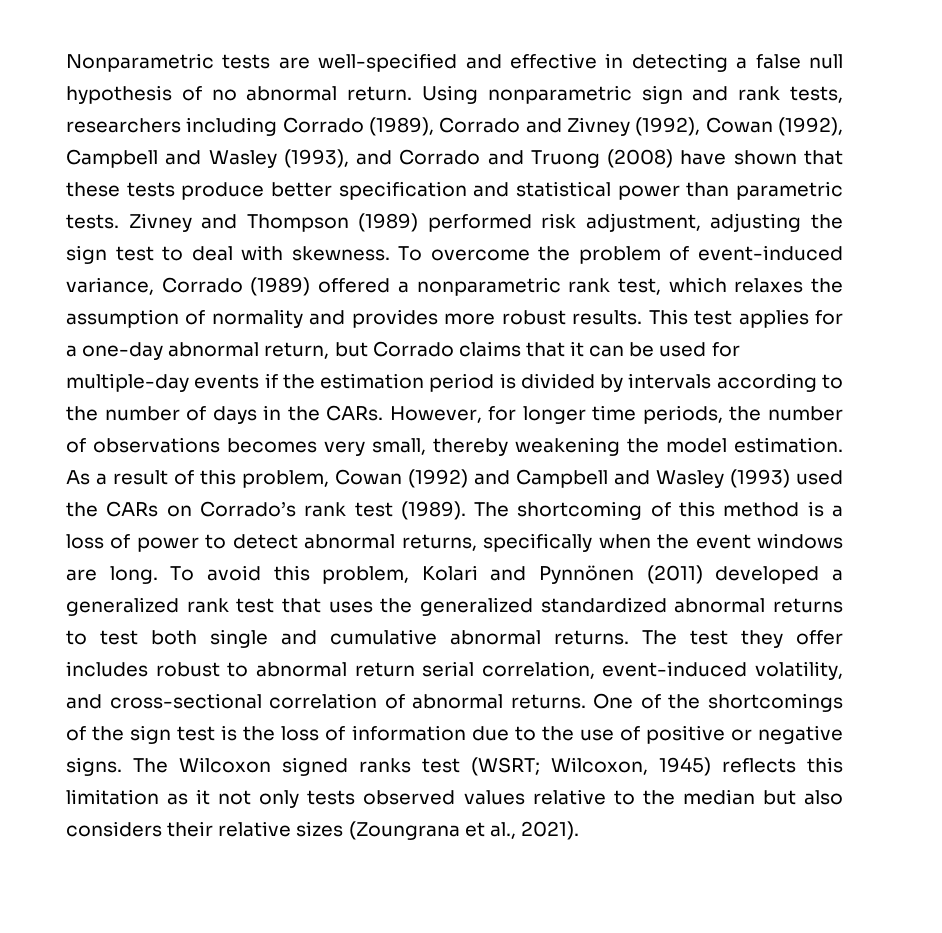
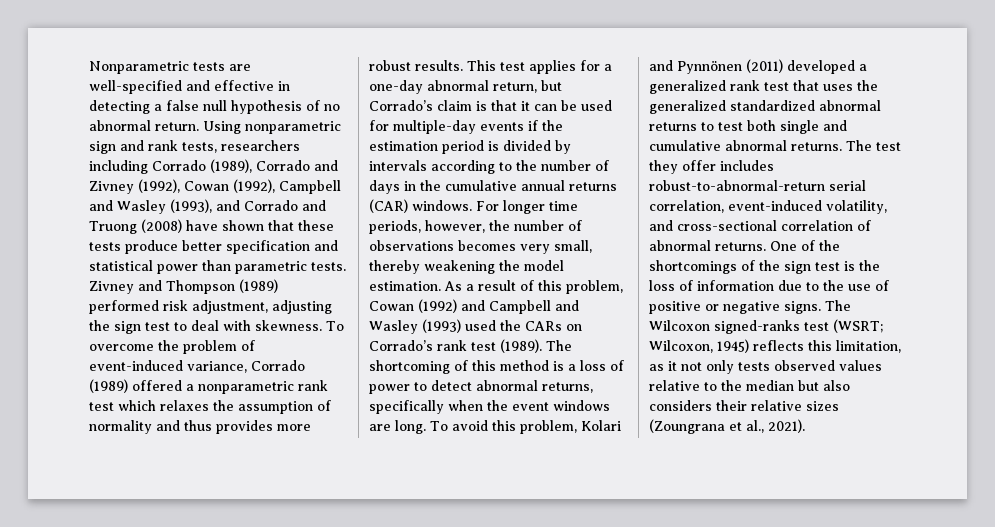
- To overcome the problem of event-induced variance, Corrado (1989) offered a nonparametric rank test, which relaxes the assumption of normality and provides more robust results.
+ To overcome the problem of event-induced variance, Corrado (1989) offered a nonparametric rank test which relaxes the assumption of normality and thus provides more robust results.
- This test applies for a one-day abnormal return, but Corrado claims that it can be used for multiple-day events if the estimation period is divided by intervals according to the number of days in the CARs. However, for longer time periods, the number of observations becomes very small, thereby weakening the model estimation.
+ This test applies for a one-day abnormal return, but Corrado’s claim is that it can be used for multiple-day events if the estimation period is divided by intervals according to the number of days in the cumulative annual returns (CAR) windows. For longer time periods, however, the number of observations becomes very small, thereby weakening the model estimation.
- The test they offer includes robust to abnormal return serial correlation, event-induced volatility, and cross-sectional correlation of abnormal returns.
+ The test they offer includes robust-to-abnormal-return serial correlation, event-induced volatility, and cross-sectional correlation of abnormal returns.
- The Wilcoxon signed ranks test (WSRT; Wilcoxon, 1945) reflects this limitation as it not only tests observed values relative to the median but also considers their relative sizes (Zoungrana et al., 2021).
+ The Wilcoxon signed-ranks test (WSRT; Wilcoxon, 1945) reflects this limitation, as it not only tests observed values relative to the median but also considers their relative sizes (Zoungrana et al., 2021).

